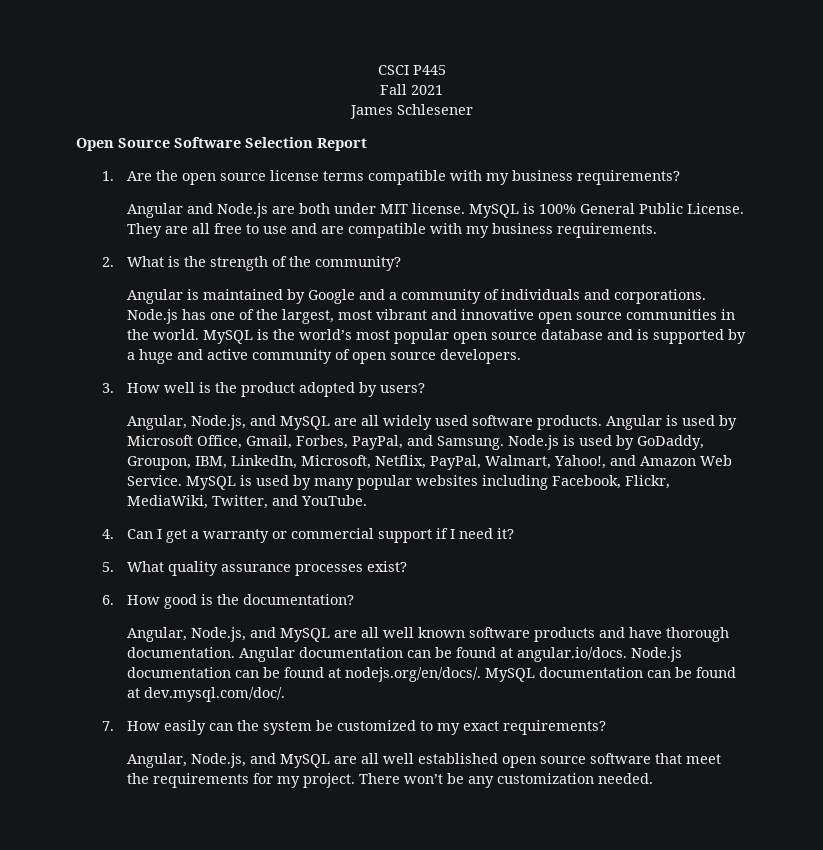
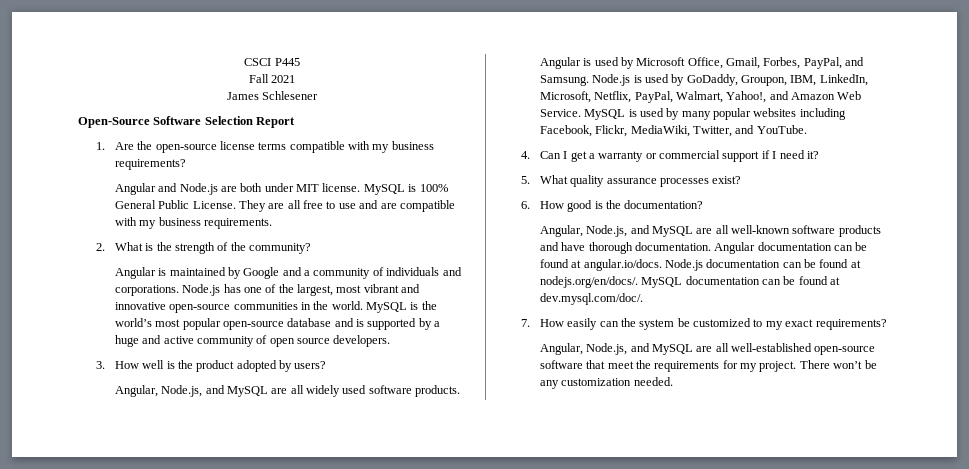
- Open Source Software Selection Report
+ Open-Source Software Selection Report
- 1. Are the open source license terms compatible with my business requirements?
+ 1. Are the open-source license terms compatible with my business requirements?
- Node.js has one of the largest, most vibrant and innovative open source communities in the world.
+ Node.js has one of the largest, most vibrant and innovative open-source communities in the world.
- MySQL is the world’s most popular open source database and is supported by a huge and active community of open source developers.
+ MySQL is the world’s most popular open-source database and is supported by a huge and active community of open source developers.
- Angular, Node.js, and MySQL are all well known software products and have thorough documentation.
+ Angular, Node.js, and MySQL are all well-known software products and have thorough documentation.
- Angular, Node.js, and MySQL are all well established open source software that meet the requirements for my project.
+ Angular, Node.js, and MySQL are all well-established open-source software that meet the requirements for my project.

